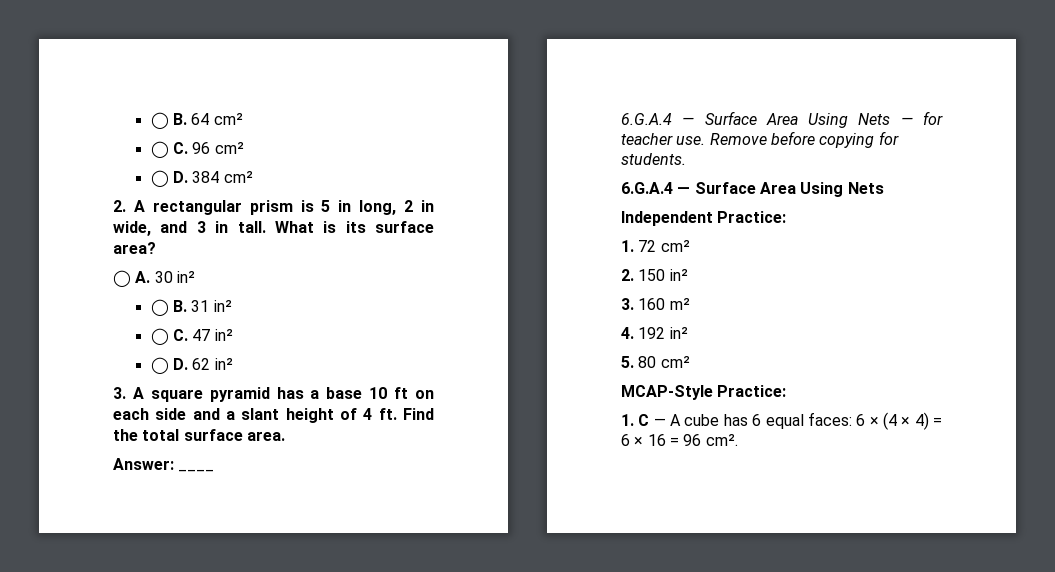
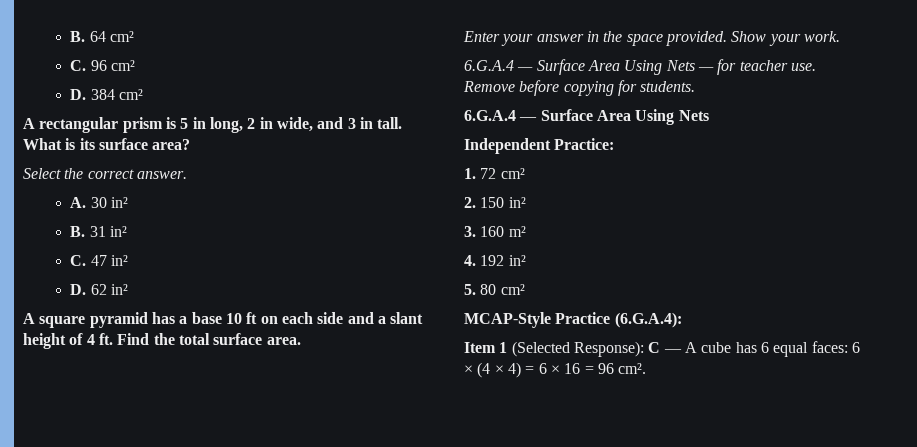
- ◯ B. 64 cm²
+ B. 64 cm²
- ◯ C. 96 cm²
+ C. 96 cm²
- ◯ D. 384 cm²
+ D. 384 cm²
- 2. A rectangular prism is 5 in long, 2 in wide, and 3 in tall.
+ A rectangular prism is 5 in long, 2 in wide, and 3 in tall.
- ◯ A. 30 in²
+ Select the correct answer.
+ A. 30 in²
- ◯ B. 31 in²
+ B. 31 in²
- ◯ C. 47 in²
+ C. 47 in²
- ◯ D. 62 in²
+ D. 62 in²
- 3. A square pyramid has a base 10 ft on each side and a slant height of 4 ft.
+ A square pyramid has a base 10 ft on each side and a slant height of 4 ft.
- Answer: ____
+ Enter your answer in the space provided. Show your work.
- MCAP-Style Practice:
- 1. C — A cube has 6 equal faces: 6 × (4 × 4) = 6 × 16 = 96 cm².
+ MCAP-Style Practice (6.G.A.4):
+ Item 1 (Selected Response): C — A cube has 6 equal faces: 6 × (4 × 4) = 6 × 16 = 96 cm².

